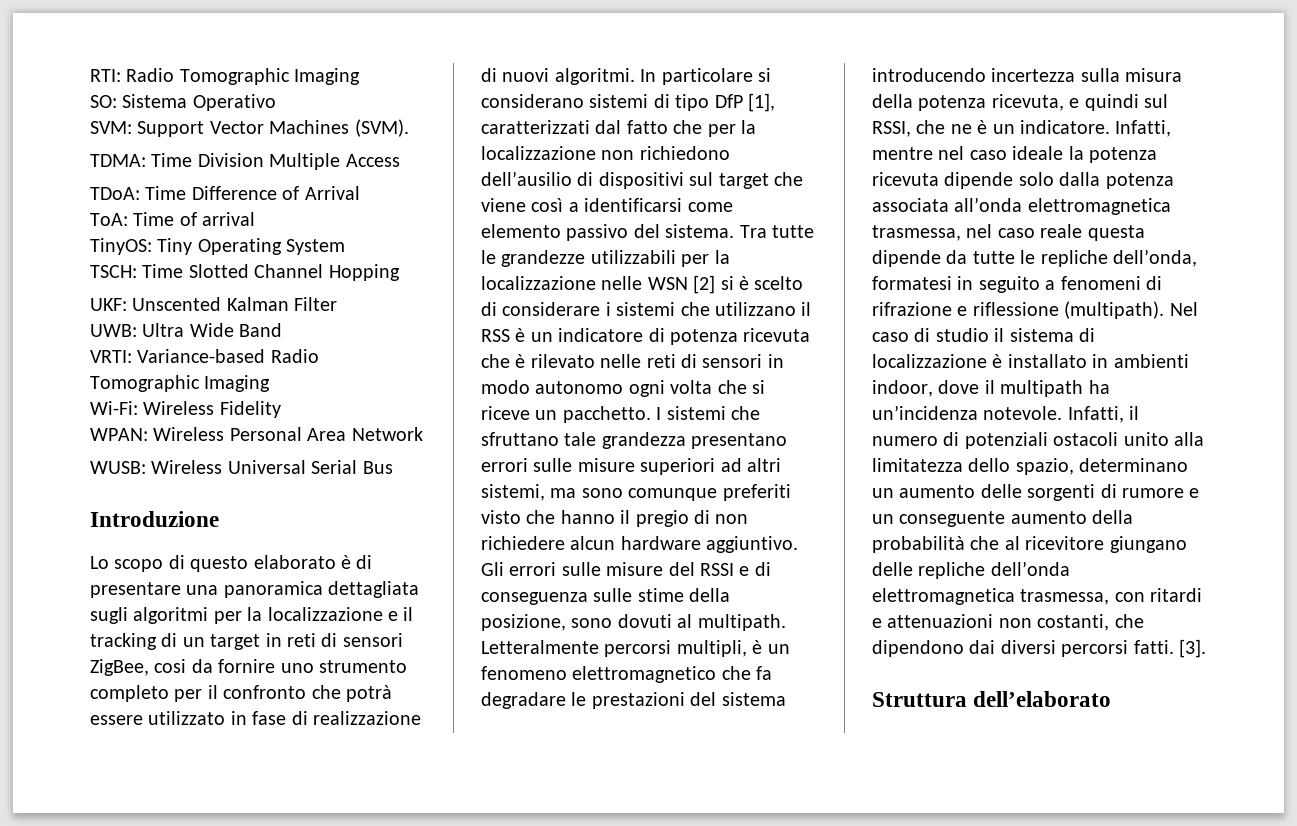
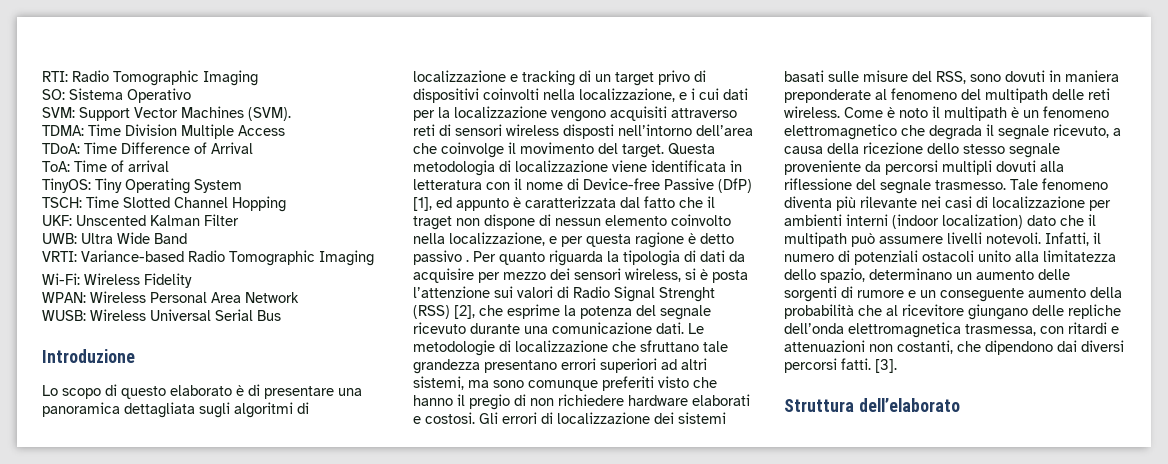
- Lo scopo di questo elaborato è di presentare una panoramica dettagliata sugli algoritmi per la localizzazione e il tracking di un target in reti di sensori ZigBee, cosi da fornire uno strumento completo per il confronto che potrà essere utilizzato in fase di realizzazione di nuovi algoritmi. In particolare si considerano sistemi di tipo DfP [1], caratterizzati dal fatto che per la localizzazione non richiedono dell’ausilio di dispositivi sul target che viene così a identificarsi come elemento passivo del sistema. Tra tutte le grandezze utilizzabili per la localizzazione nelle WSN [2] si è scelto di considerare i sistemi che utilizzano il RSS è un indicatore di potenza ricevuta che è rilevato nelle reti di sensori in modo autonomo ogni volta che si riceve un pacchetto. I sistemi che sfruttano tale grandezza presentano errori sulle misure superiori ad altri sistemi, ma sono comunque preferiti visto che hanno il pregio di non richiedere alcun hardware aggiuntivo. Gli errori sulle misure del RSSI e di conseguenza sulle stime della posizione, sono dovuti al multipath. Letteralmente percorsi multipli, è un fenomeno elettromagnetico che fa degradare le prestazioni del sistema introducendo incertezza sulla misura della potenza ricevuta, e quindi sul RSSI, che ne è un indicatore. Infatti, mentre nel caso ideale la potenza ricevuta dipende solo dalla potenza associata all’onda elettromagnetica trasmessa, nel caso reale questa dipende da tutte le repliche dell’onda, formatesi in seguito a fenomeni di rifrazione e riflessione (multipath). Nel caso di studio il sistema di localizzazione è installato in ambienti indoor, dove il multipath ha un’incidenza notevole.
+ Lo scopo di questo elaborato è di presentare una panoramica dettagliata sugli algoritmi di localizzazione e tracking di un target privo di dispositivi coinvolti nella localizzazione, e i cui dati per la localizzazione vengono acquisiti attraverso reti di sensori wireless disposti nell’intorno dell’area che coinvolge il movimento del target. Questa metodologia di localizzazione viene identificata in letteratura con il nome di Device-free Passive (DfP) [1], ed appunto è caratterizzata dal fatto che il traget non dispone di nessun elemento coinvolto nella localizzazione, e per questa ragione è detto passivo . Per quanto riguarda la tipologia di dati da acquisire per mezzo dei sensori wireless, si è posta l’attenzione sui valori di Radio Signal Strenght (RSS) [2], che esprime la potenza del segnale ricevuto durante una comunicazione dati. Le metodologie di localizzazione che sfruttano tale grandezza presentano errori superiori ad altri sistemi, ma sono comunque preferiti visto che hanno il pregio di non richiedere hardware elaborati e costosi. Gli errori di localizzazione dei sistemi basati sulle misure del RSS, sono dovuti in maniera preponderate al fenomeno del multipath delle reti wireless. Come è noto il multipath è un fenomeno elettromagnetico che degrada il segnale ricevuto, a causa della ricezione dello stesso segnale proveniente da percorsi multipli dovuti alla riflessione del segnale trasmesso. Tale fenomeno diventa più rilevante nei casi di localizzazione per ambienti interni (indoor localization) dato che il multipath può assumere livelli notevoli.

